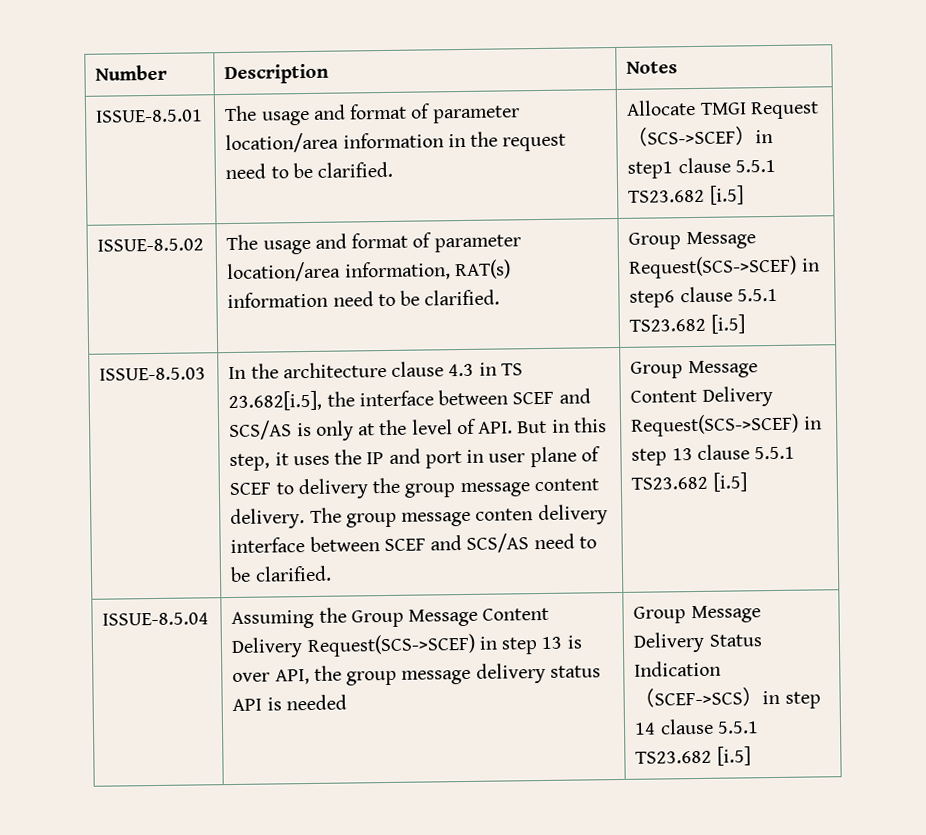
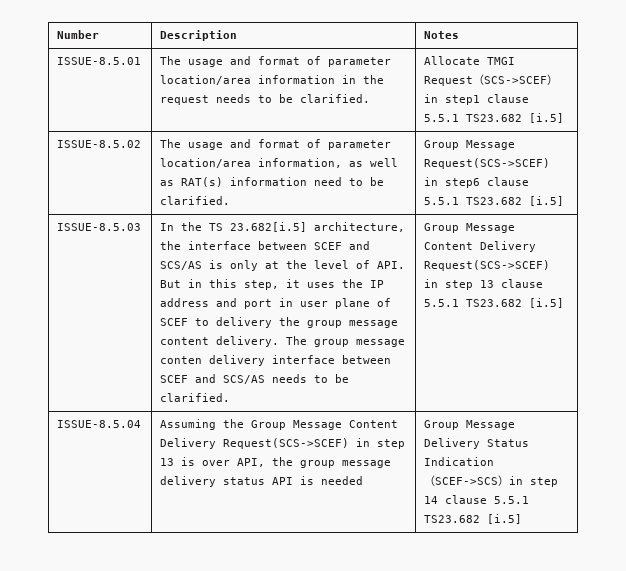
- ISSUE-8.5.01 | The usage and format of parameter location/area information in the request need to be clarified. | Allocate TMGI Request（SCS->SCEF）in step1 clause 5.5.1 TS23.682 [i.5]
+ ISSUE-8.5.01 | The usage and format of parameter location/area information in the request needs to be clarified. | Allocate TMGI Request（SCS->SCEF）in step1 clause 5.5.1 TS23.682 [i.5]
- ISSUE-8.5.02 | The usage and format of parameter location/area information, RAT(s) information need to be clarified. | Group Message Request(SCS->SCEF) in step6 clause 5.5.1 TS23.682 [i.5]
+ ISSUE-8.5.02 | The usage and format of parameter location/area information, as well as RAT(s) information need to be clarified. | Group Message Request(SCS->SCEF) in step6 clause 5.5.1 TS23.682 [i.5]
- In the architecture clause 4.3 in TS 23.682[i.5], the interface between SCEF and SCS/AS is only at the level of API. But in this step, it uses the IP and port in user plane of SCEF to delivery the group message content delivery.
+ In the TS 23.682[i.5] architecture, the interface between SCEF and SCS/AS is only at the level of API. But in this step, it uses the IP address and port in user plane of SCEF to delivery the group message content delivery.
- The group message conten delivery interface between SCEF and SCS/AS need to be clarified.
+ The group message conten delivery interface between SCEF and SCS/AS needs to be clarified.

